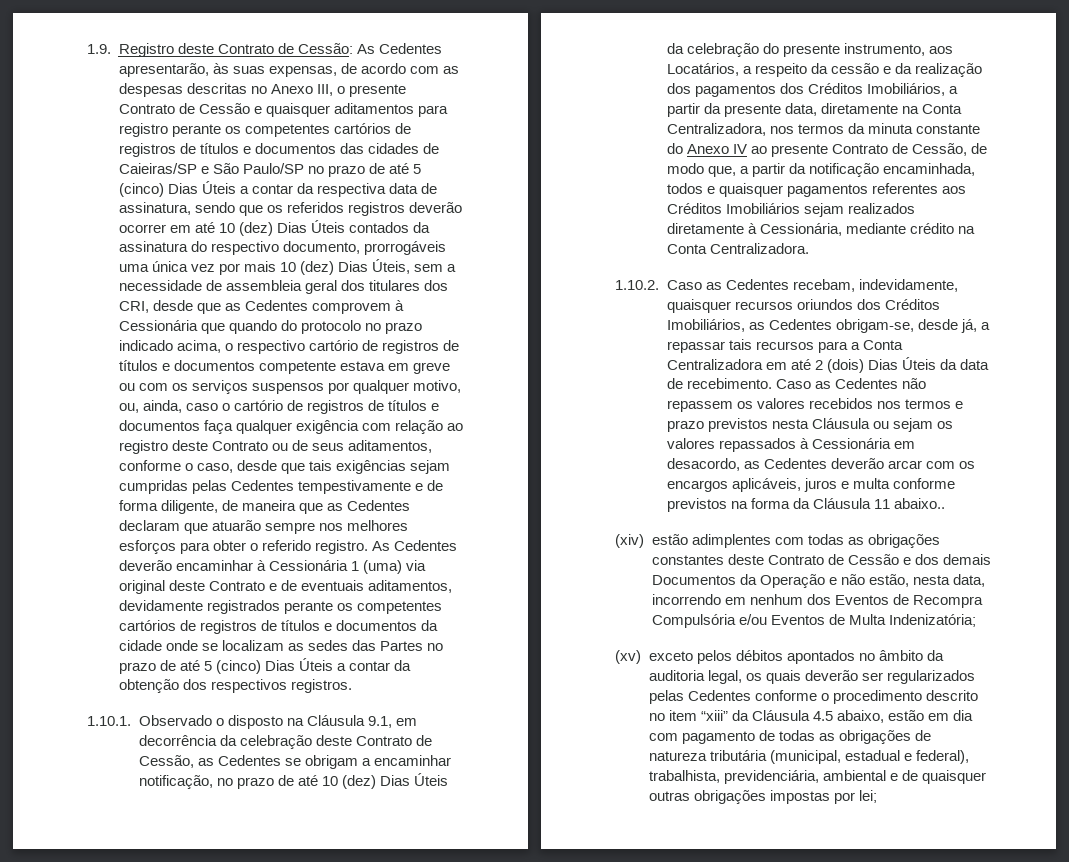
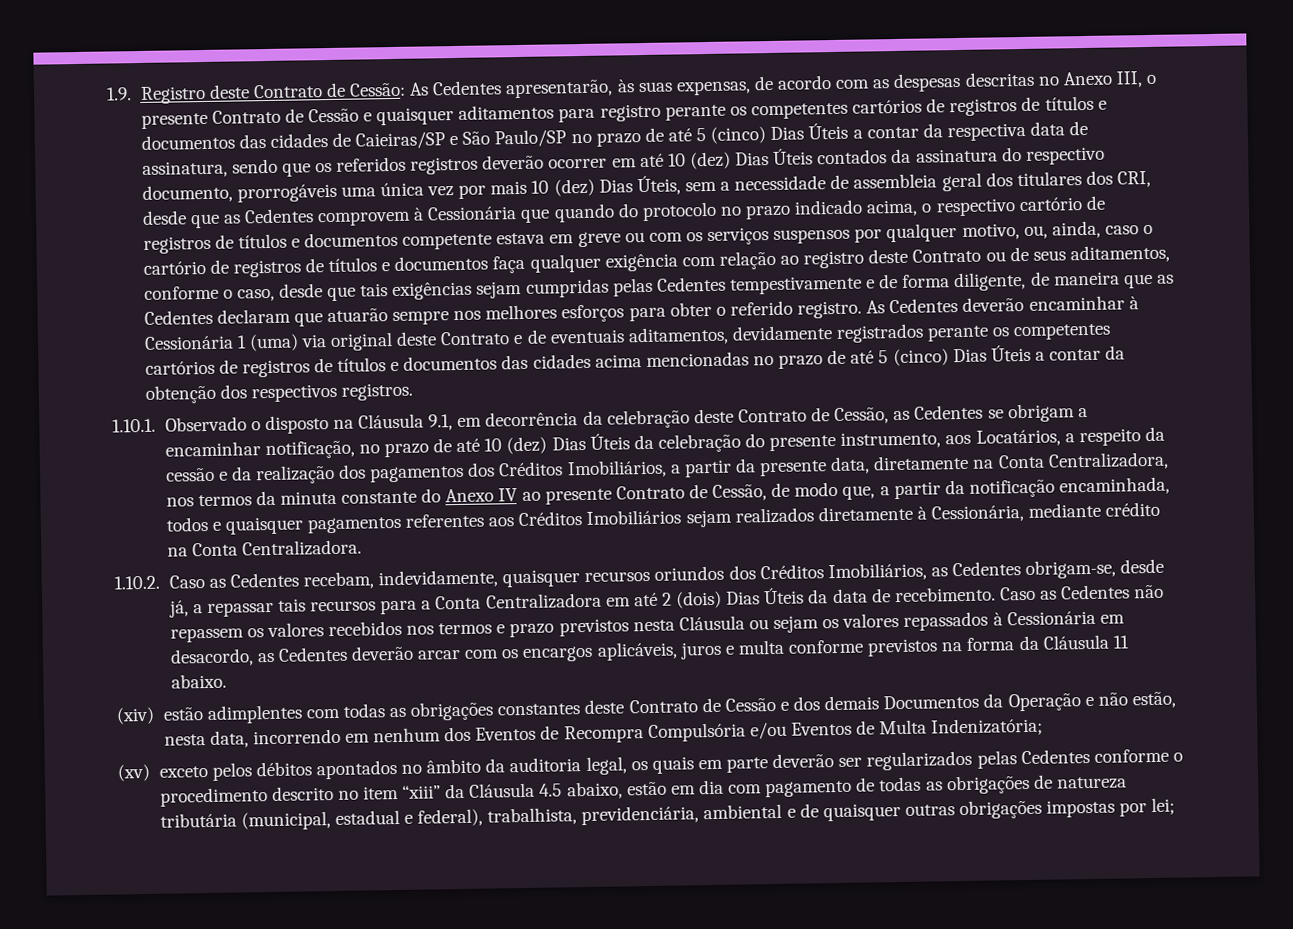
- As Cedentes deverão encaminhar à Cessionária 1 (uma) via original deste Contrato e de eventuais aditamentos, devidamente registrados perante os competentes cartórios de registros de títulos e documentos da cidade onde se localizam as sedes das Partes no prazo de até 5 (cinco) Dias Úteis a contar da obtenção dos respectivos registros.
+ As Cedentes deverão encaminhar à Cessionária 1 (uma) via original deste Contrato e de eventuais aditamentos, devidamente registrados perante os competentes cartórios de registros de títulos e documentos das cidades acima mencionadas no prazo de até 5 (cinco) Dias Úteis a contar da obtenção dos respectivos registros.
- Caso as Cedentes não repassem os valores recebidos nos termos e prazo previstos nesta Cláusula ou sejam os valores repassados à Cessionária em desacordo, as Cedentes deverão arcar com os encargos aplicáveis, juros e multa conforme previstos na forma da Cláusula 11 abaixo..
+ Caso as Cedentes não repassem os valores recebidos nos termos e prazo previstos nesta Cláusula ou sejam os valores repassados à Cessionária em desacordo, as Cedentes deverão arcar com os encargos aplicáveis, juros e multa conforme previstos na forma da Cláusula 11 abaixo.
- (xv) exceto pelos débitos apontados no âmbito da auditoria legal, os quais deverão ser regularizados pelas Cedentes conforme o procedimento descrito no item “xiii” da Cláusula 4.5 abaixo, estão em dia com pagamento de todas as obrigações de natureza tributária (municipal, estadual e federal), trabalhista, previdenciária, ambiental e de quaisquer outras obrigações impostas por lei;
+ (xv) exceto pelos débitos apontados no âmbito da auditoria legal, os quais em parte deverão ser regularizados pelas Cedentes conforme o procedimento descrito no item “xiii” da Cláusula 4.5 abaixo, estão em dia com pagamento de todas as obrigações de natureza tributária (municipal, estadual e federal), trabalhista, previdenciária, ambiental e de quaisquer outras obrigações impostas por lei;

